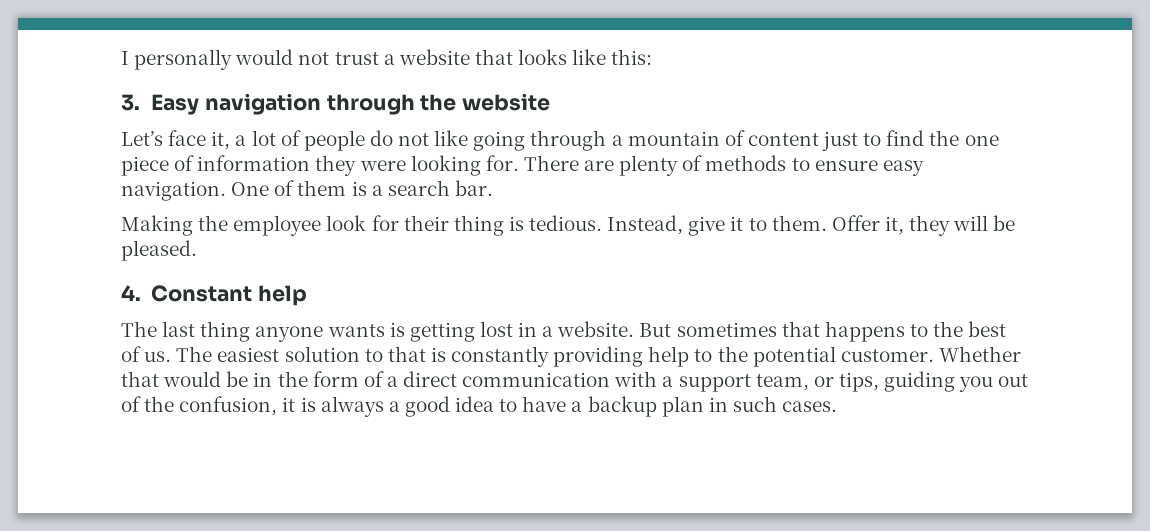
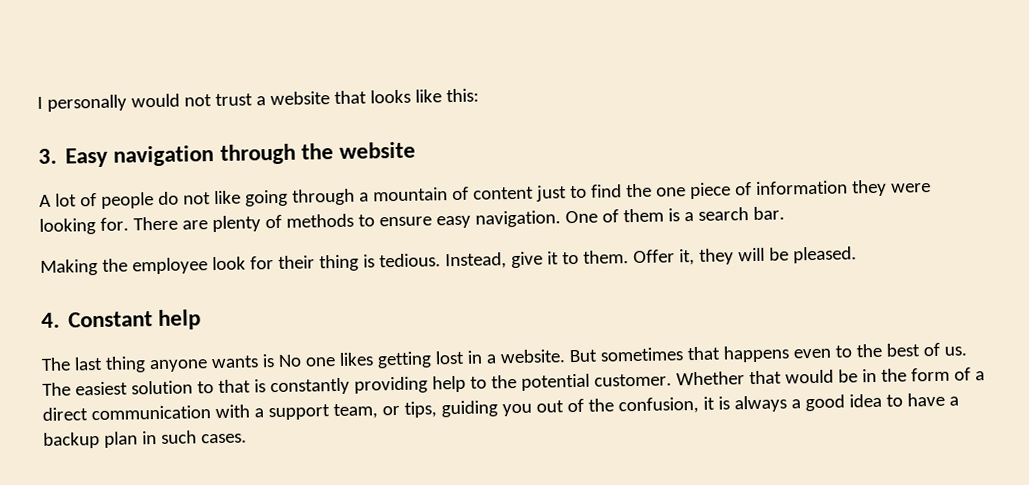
- Let’s face it, a lot of people do not like going through a mountain of content just to find the one piece of information they were looking for.
+ A lot of people do not like going through a mountain of content just to find the one piece of information they were looking for.
- The last thing anyone wants is getting lost in a website.
+ The last thing anyone wants is No one likes getting lost in a website.
- But sometimes that happens to the best of us.
+ But sometimes that happens even to the best of us.

